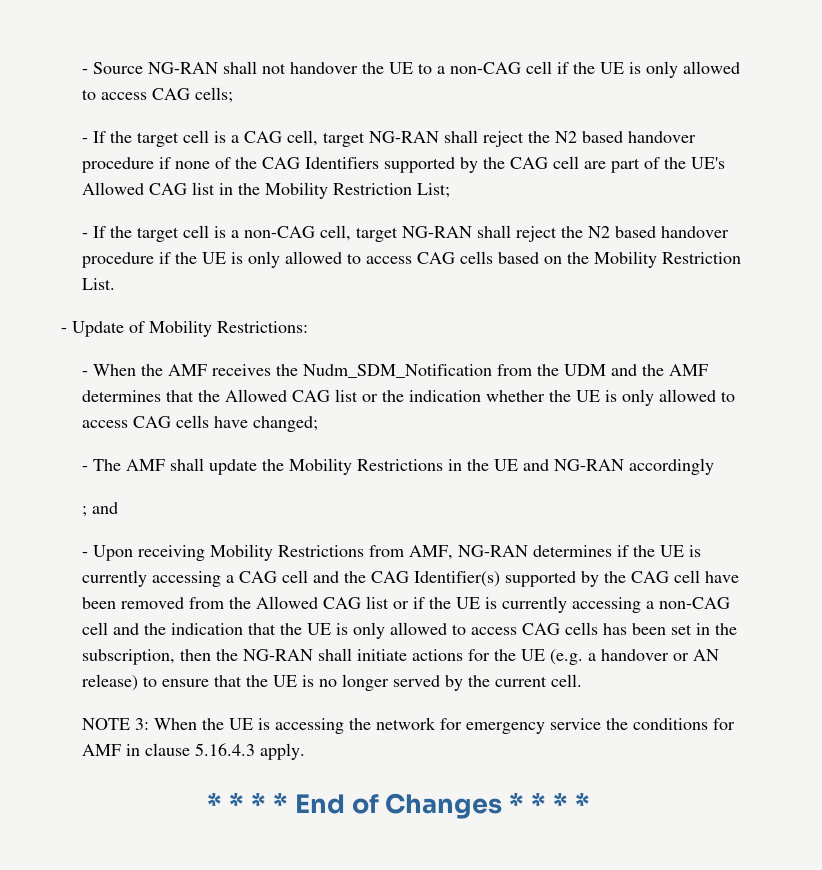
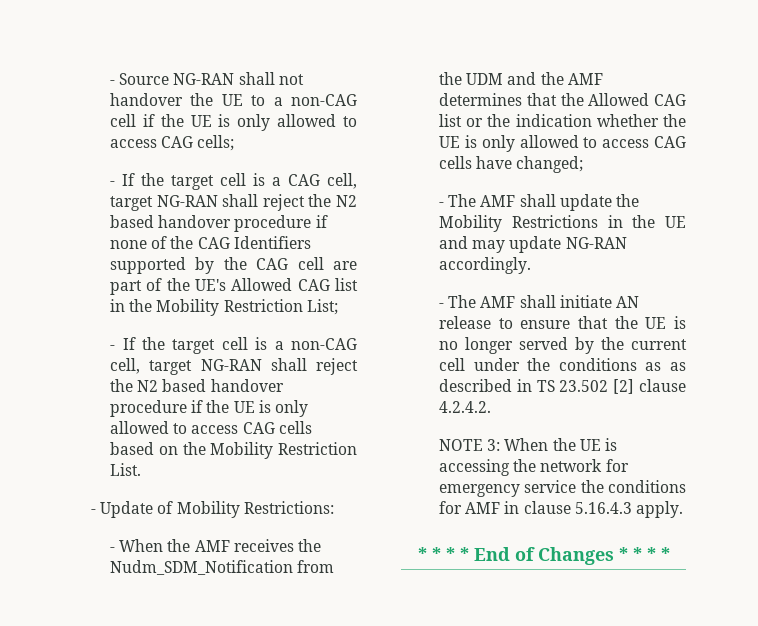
- - The AMF shall update the Mobility Restrictions in the UE and NG-RAN accordingly
- ; and
- - Upon receiving Mobility Restrictions from AMF, NG-RAN determines if the UE is currently accessing a CAG cell and the CAG Identifier(s) supported by the CAG cell have been removed from the Allowed CAG list or if the UE is currently accessing a non-CAG cell and the indication that the UE is only allowed to access CAG cells has been set in the subscription, then the NG-RAN shall initiate actions for the UE (e.g. a handover or AN release) to ensure that the UE is no longer served by the current cell.
+ - The AMF shall update the Mobility Restrictions in the UE and may update NG-RAN accordingly.
+ - The AMF shall initiate AN release to ensure that the UE is no longer served by the current cell under the conditions as as described in TS 23.502 [2] clause 4.2.4.2.

